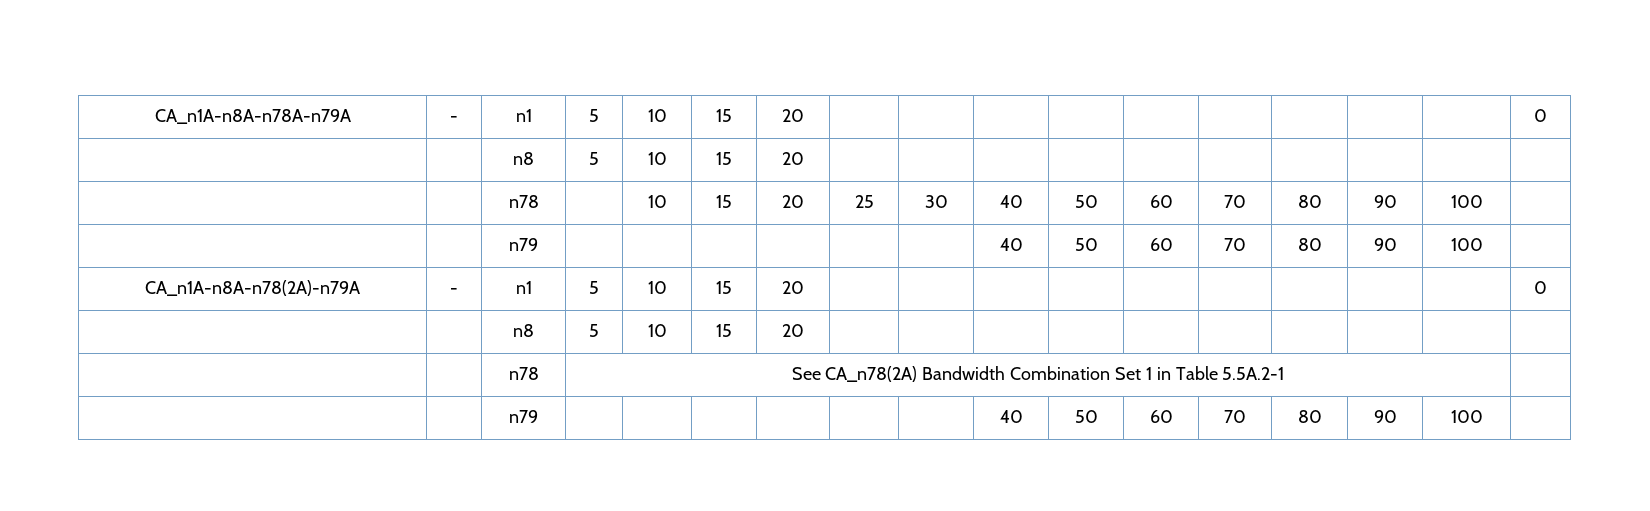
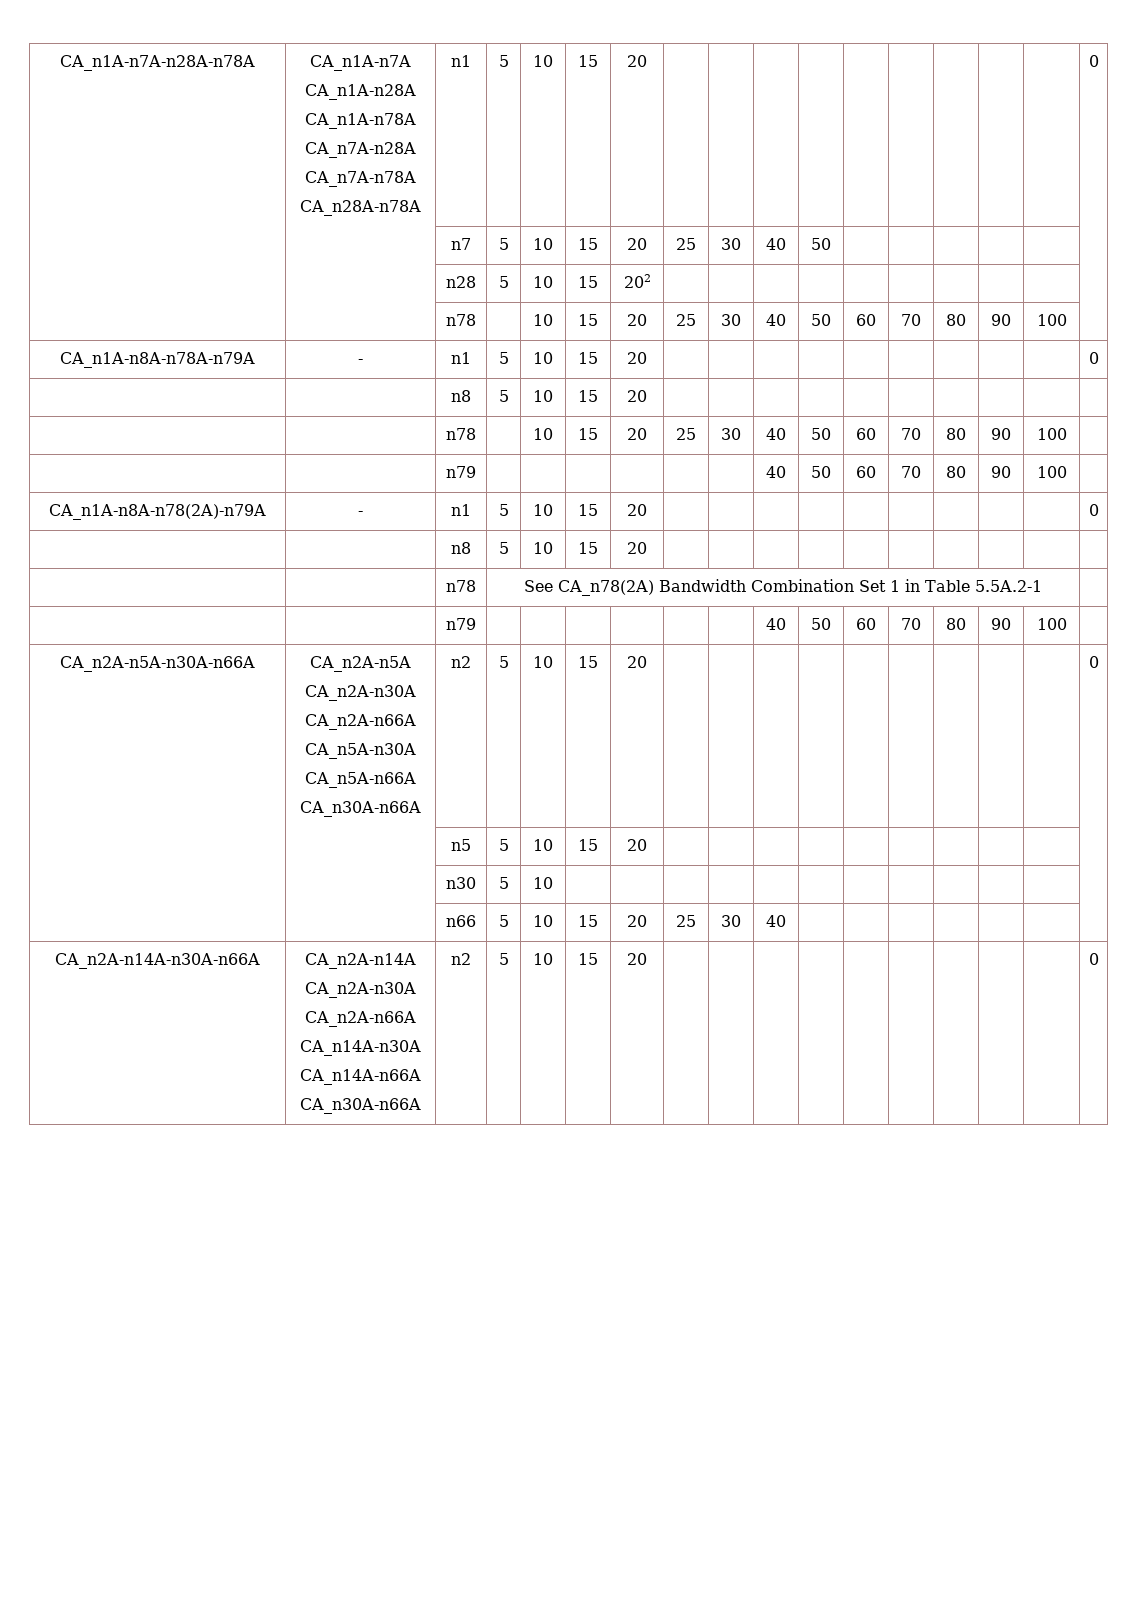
+ CA_n1A-n7A-n28A-n78A | CA_n1A-n7A
+ CA_n1A-n28A
+ CA_n1A-n78A
+ CA_n7A-n28A
+ CA_n7A-n78A
+ CA_n28A-n78A | n1 | 5 | 10 | 15 | 20 | | | | | | | | | | 0
+ | | n7 | 5 | 10 | 15 | 20 | 25 | 30 | 40 | 50 | | | | | |
+ | | n28 | 5 | 10 | 15 | 202 | | | | | | | | | |
+ | | n78 | | 10 | 15 | 20 | 25 | 30 | 40 | 50 | 60 | 70 | 80 | 90 | 100 |
+ CA_n2A-n5A-n30A-n66A | CA_n2A-n5A
+ CA_n2A-n30A
+ CA_n2A-n66A
+ CA_n5A-n30A
+ CA_n5A-n66A
+ CA_n30A-n66A | n2 | 5 | 10 | 15 | 20 | | | | | | | | | | 0
+ | | n5 | 5 | 10 | 15 | 20 | | | | | | | | | |
+ | | n30 | 5 | 10 | | | | | | | | | | | |
+ | | n66 | 5 | 10 | 15 | 20 | 25 | 30 | 40 | | | | | | |
+ CA_n2A-n14A-n30A-n66A | CA_n2A-n14A
+ CA_n2A-n30A
+ CA_n2A-n66A
+ CA_n14A-n30A
+ CA_n14A-n66A
+ CA_n30A-n66A | n2 | 5 | 10 | 15 | 20 | | | | | | | | | | 0

